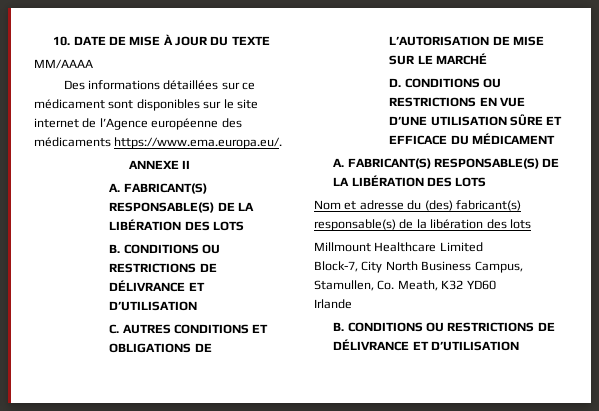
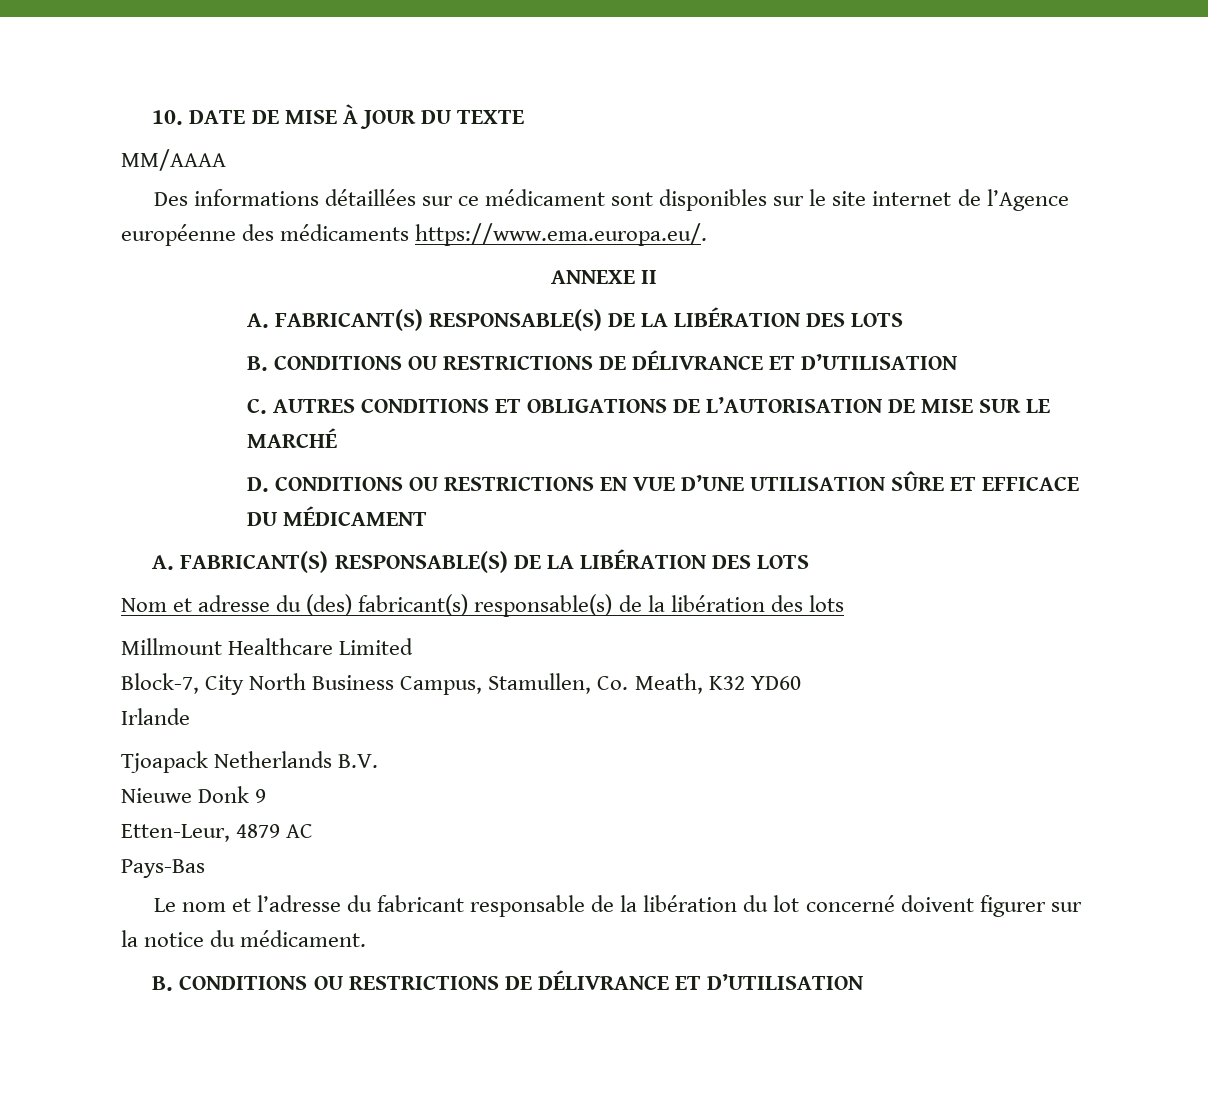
+ Tjoapack Netherlands B.V.
+ Nieuwe Donk 9
+ Etten-Leur, 4879 AC
+ Pays-Bas
+ Le nom et l’adresse du fabricant responsable de la libération du lot concerné doivent figurer sur la notice du médicament.

